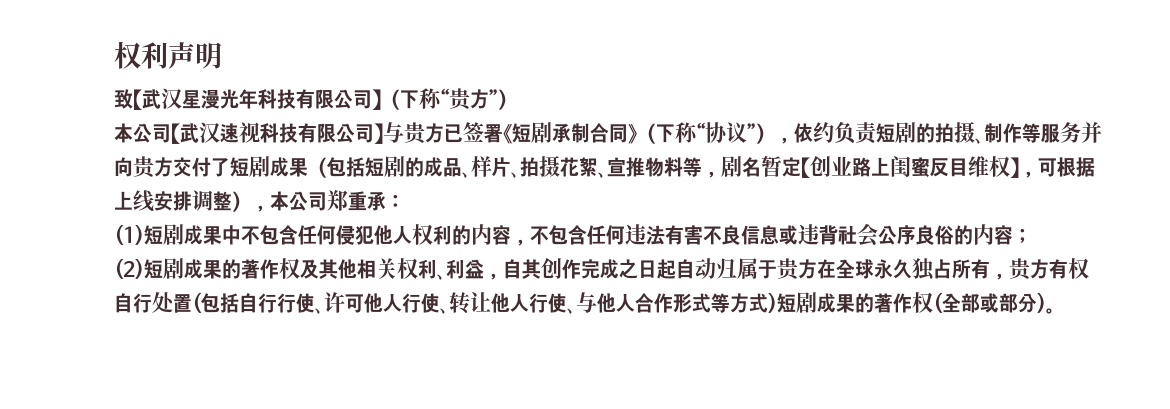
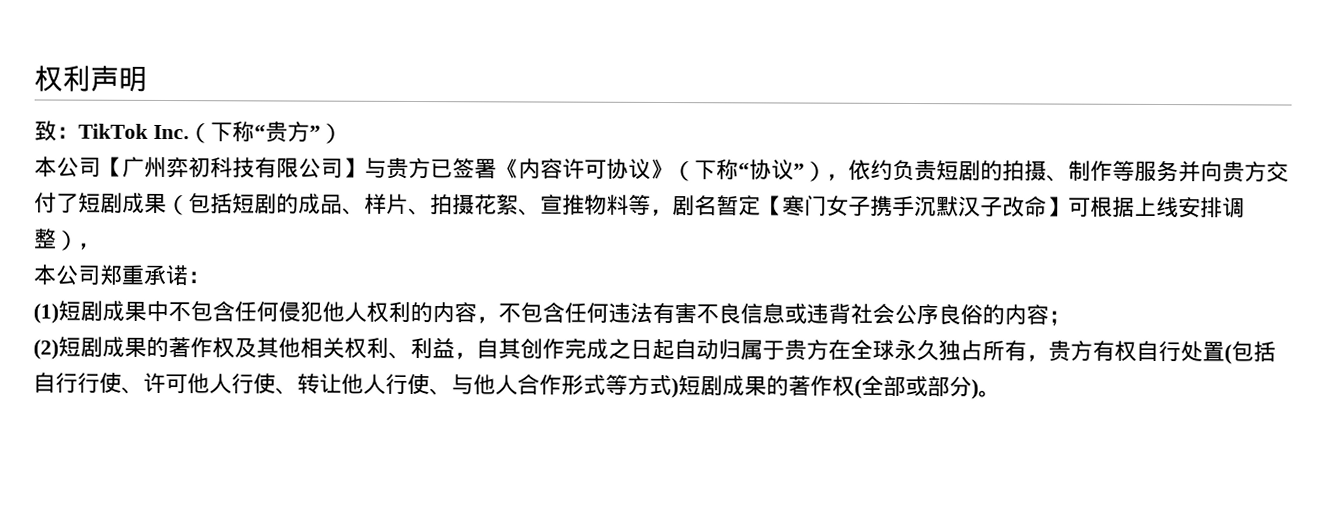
- 致【武汉星漫光年科技有限公司】（下称“贵方”）
+ 致：TikTok Inc.（下称“贵方”）
- 本公司【武汉速视科技有限公司】与贵方已签署《短剧承制合同》（下称“协议”），依约负责短剧的拍摄、制作等服务并向贵方交付了短剧成果（包括短剧的成品、样片、拍摄花絮、宣推物料等，剧名暂定【创业路上闺蜜反目维权】，可根据上线安排调整），本公司郑重承：
+ 本公司【广州弈初科技有限公司】与贵方已签署《内容许可协议》（下称“协议”），依约负责短剧的拍摄、制作等服务并向贵方交付了短剧成果（包括短剧的成品、样片、拍摄花絮、宣推物料等，剧名暂定【寒门女子携手沉默汉子改命】可根据上线安排调整），
+ 本公司郑重承诺：

